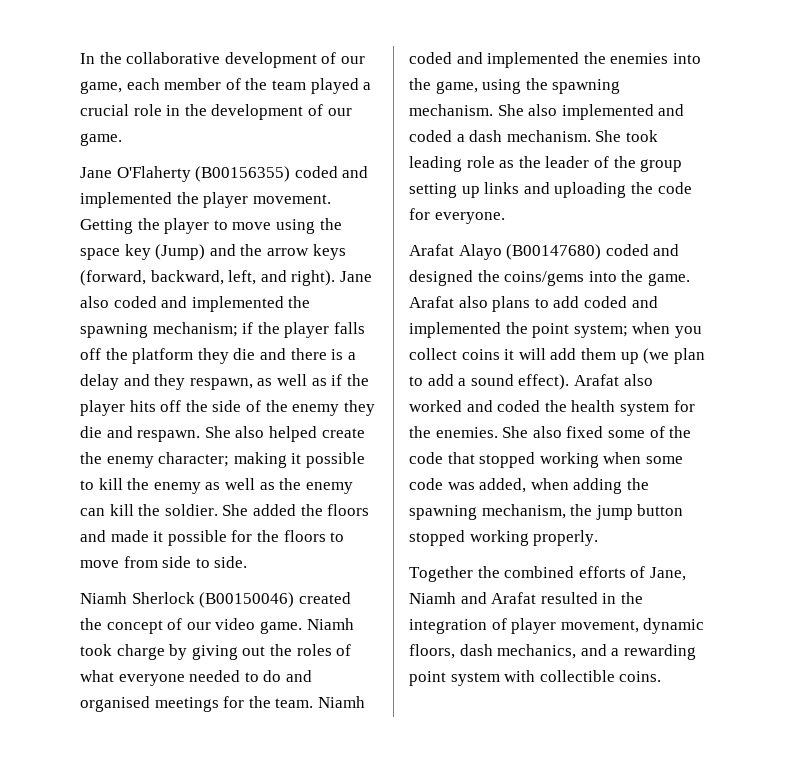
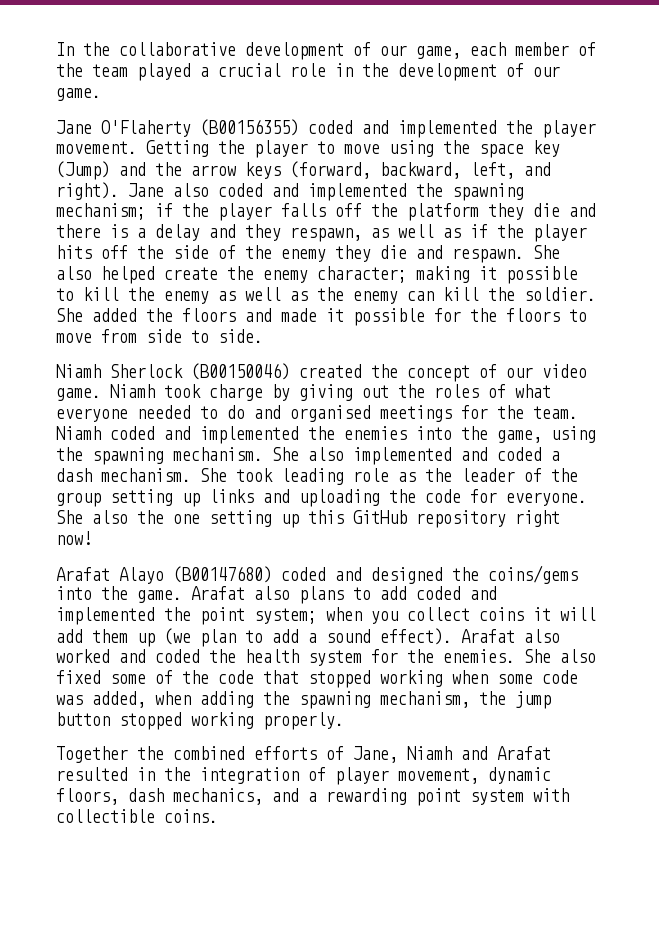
+ She also the one setting up this GitHub repository right now!

